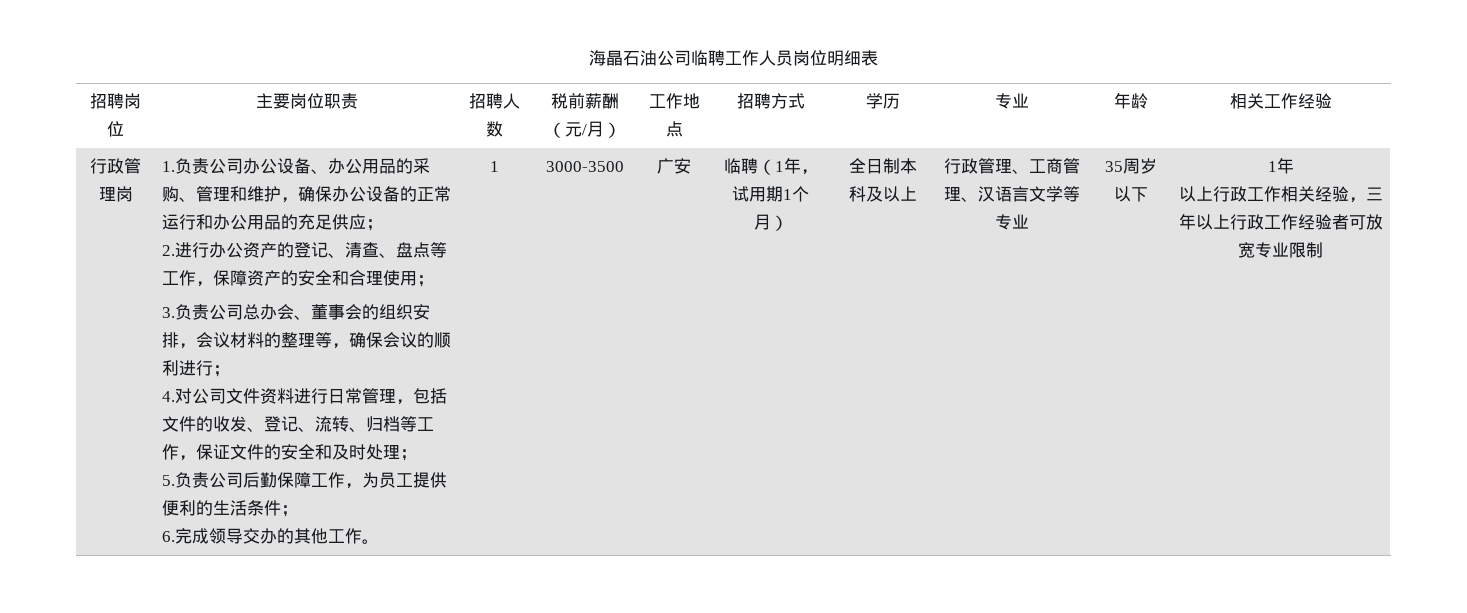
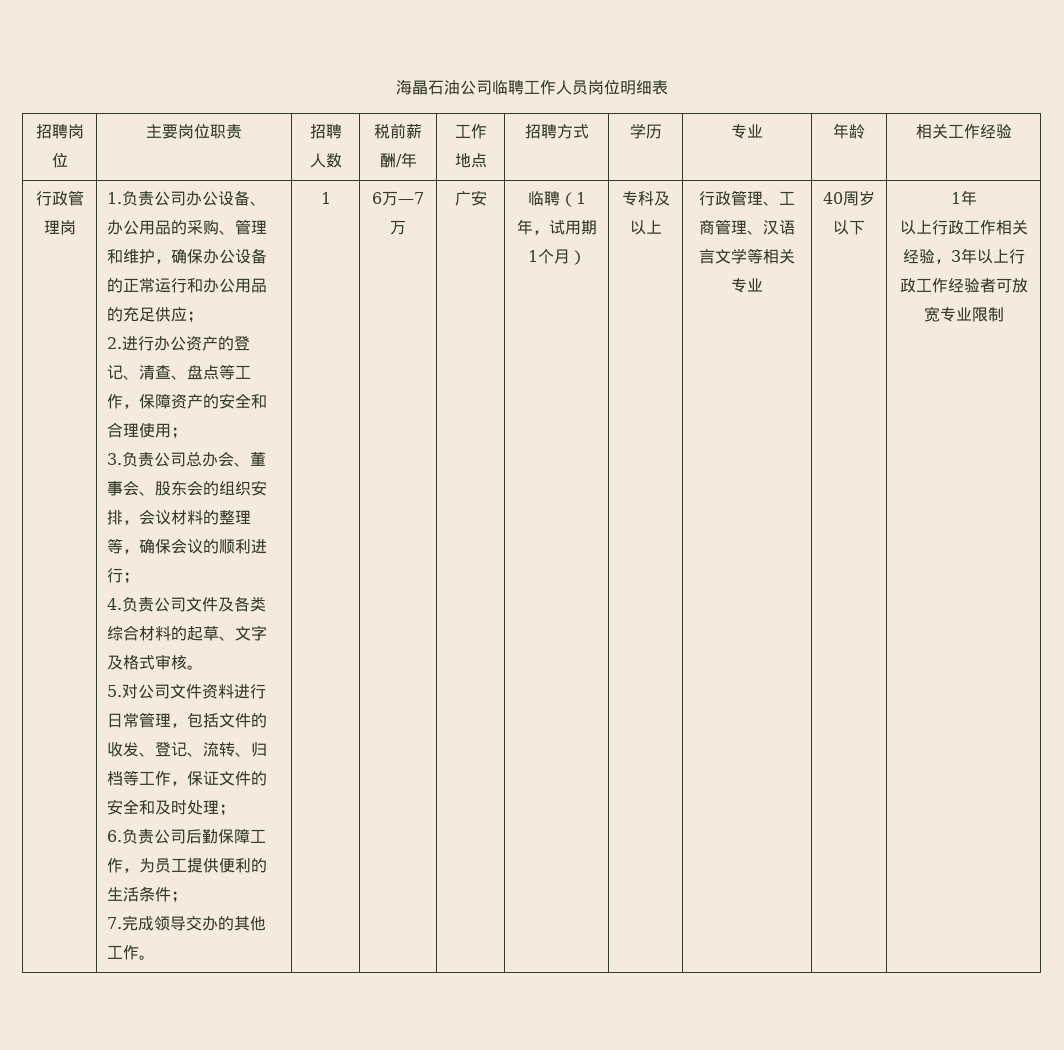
- 招聘岗位 | 主要岗位职责 | 招聘人数 | 税前薪酬（元/月） | 工作地点 | 招聘方式 | 学历 | 专业 | 年龄 | 相关工作经验
+ 招聘岗位 | 主要岗位职责 | 招聘人数 | 税前薪酬/年 | 工作地点 | 招聘方式 | 学历 | 专业 | 年龄 | 相关工作经验
- 3.负责公司总办会、董事会的组织安排，会议材料的整理等，确保会议的顺利进行；
+ 3.负责公司总办会、董事会、股东会的组织安排，会议材料的整理等，确保会议的顺利进行；
- 4.对公司文件资料进行日常管理，包括文件的收发、登记、流转、归档等工作，保证文件的安全和及时处理；
+ 4.负责公司文件及各类综合材料的起草、文字及格式审核。
+ 5.对公司文件资料进行日常管理，包括文件的收发、登记、流转、归档等工作，保证文件的安全和及时处理；
- 5.负责公司后勤保障工作，为员工提供便利的生活条件；
+ 6.负责公司后勤保障工作，为员工提供便利的生活条件；
- 6.完成领导交办的其他工作。
+ 7.完成领导交办的其他工作。
- 3000-3500
+ 6万—7万
- 全日制本科及以上
+ 专科及以上
- 行政管理、工商管理、汉语言文学等专业 | 35周岁以下
+ 行政管理、工商管理、汉语言文学等相关专业 | 40周岁以下
- 以上行政工作相关经验，三年以上行政工作经验者可放宽专业限制
+ 以上行政工作相关经验，3年以上行政工作经验者可放宽专业限制

